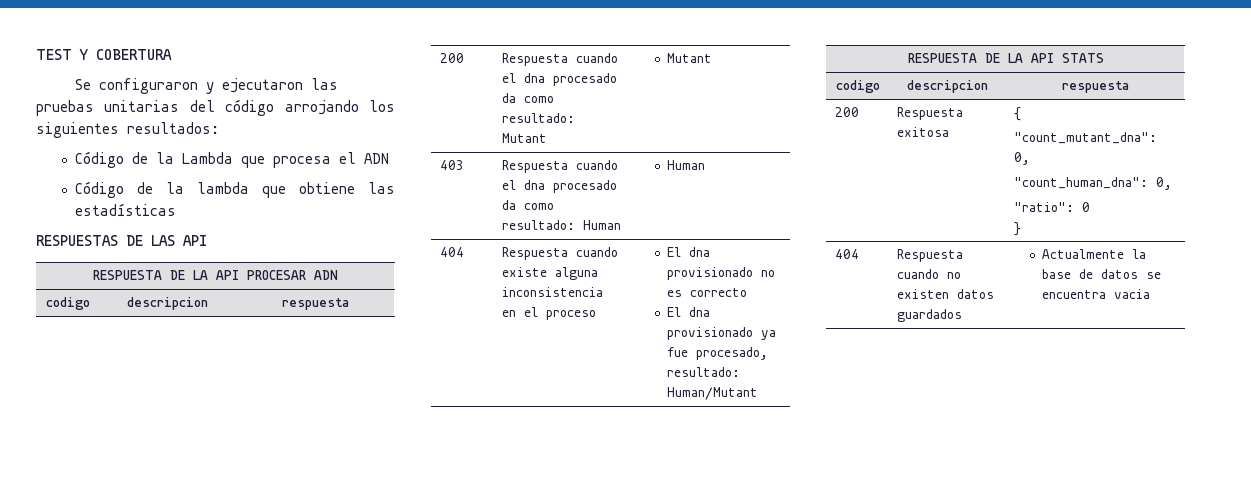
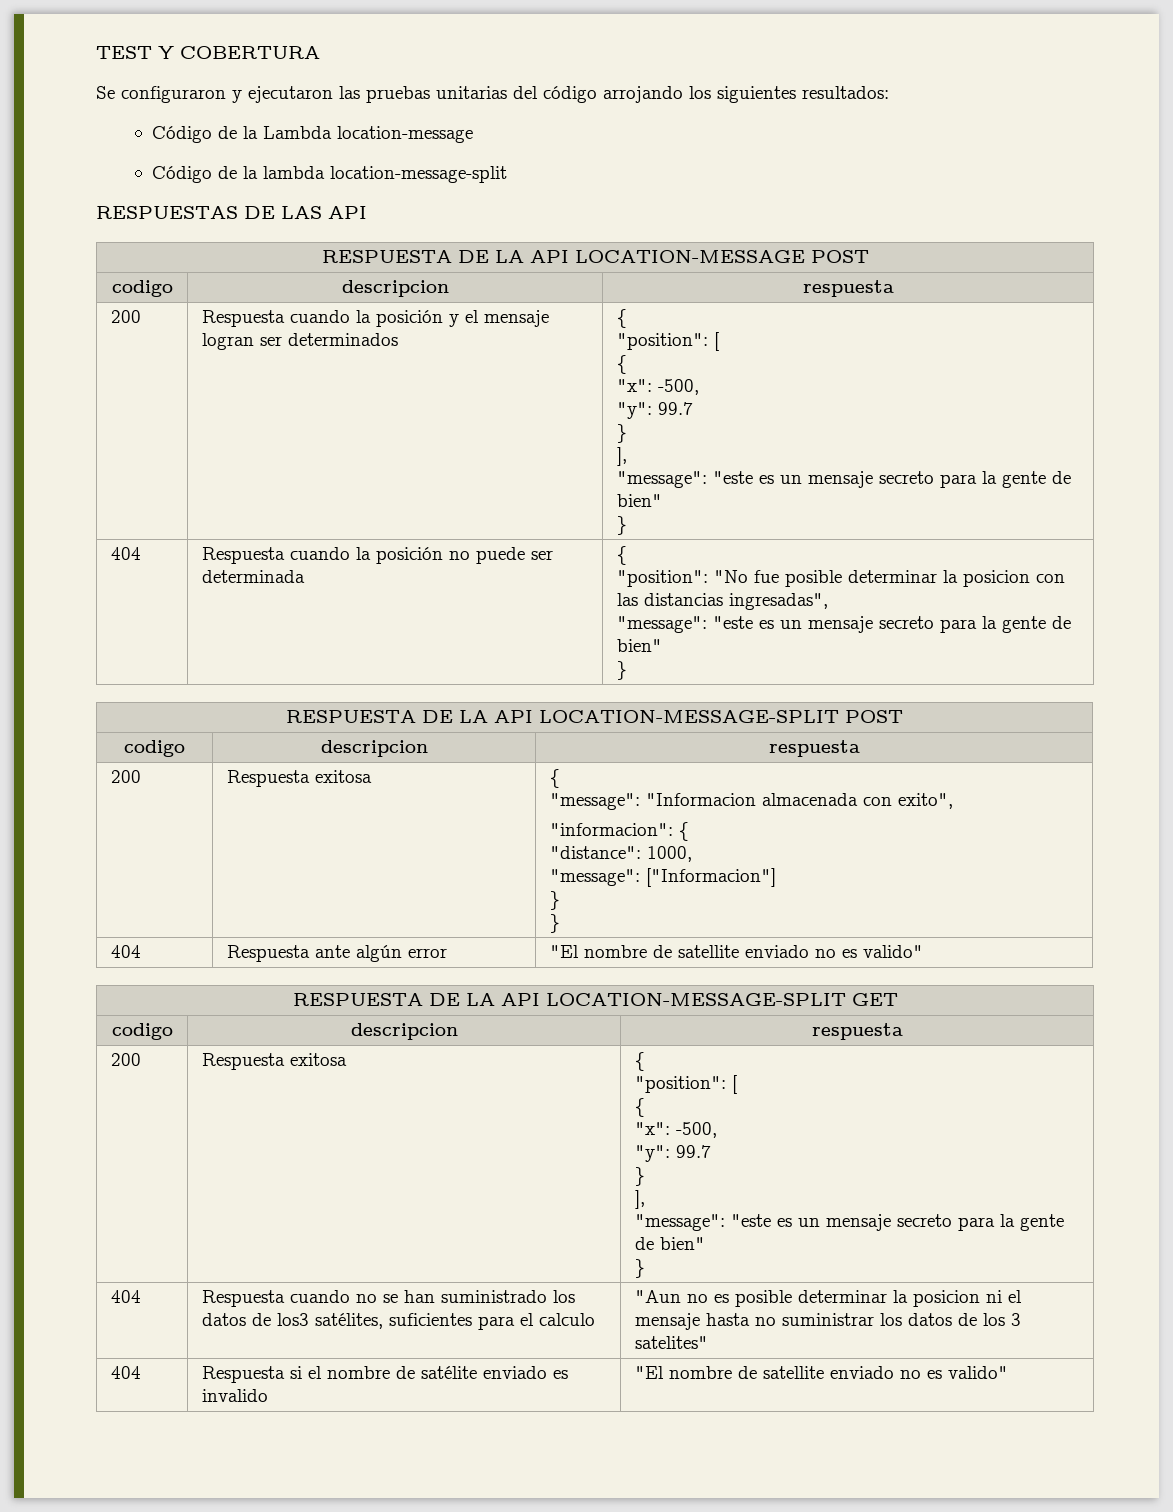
- Código de la Lambda que procesa el ADN
+ Código de la Lambda location-message
- Código de la lambda que obtiene las estadísticas
+ Código de la lambda location-message-split
- RESPUESTA DE LA API PROCESAR ADN
+ RESPUESTA DE LA API LOCATION-MESSAGE POST
- 200 | Respuesta cuando el dna procesado da como resultado: Mutant | Mutant
- 403 | Respuesta cuando el dna procesado da como resultado: Human | Human
- 404 | Respuesta cuando existe alguna inconsistencia en el proceso | El dna provisionado no es correcto
- El dna provisionado ya fue procesado, resultado: Human/Mutant
- RESPUESTA DE LA API STATS
+ 200 | Respuesta cuando la posición y el mensaje logran ser determinados | {
+ "position": [
+ {
+ "x": -500,
+ "y": 99.7
+ }
+ ],
+ "message": "este es un mensaje secreto para la gente de bien"
+ }
+ 404 | Respuesta cuando la posición no puede ser determinada | {
+ "position": "No fue posible determinar la posicion con las distancias ingresadas",
+ "message": "este es un mensaje secreto para la gente de bien"
+ }
+ RESPUESTA DE LA API LOCATION-MESSAGE-SPLIT POST
  codigo | descripcion | respuesta
  200 | Respuesta exitosa | {
- "count_mutant_dna": 0,
- "count_human_dna": 0,
- "ratio": 0
+ "message": "Informacion almacenada con exito",
+ "informacion": {
+ "distance": 1000,
+ "message": ["Informacion"]
+ }
+ }
+ 404 | Respuesta ante algún error | "El nombre de satellite enviado no es valido"
+ RESPUESTA DE LA API LOCATION-MESSAGE-SPLIT GET
+ codigo | descripcion | respuesta
+ 200 | Respuesta exitosa | {
+ "position": [
+ {
+ "x": -500,
+ "y": 99.7
+ }
+ ],
+ "message": "este es un mensaje secreto para la gente de bien"
- 404 | Respuesta cuando no existen datos guardados | Actualmente la base de datos se encuentra vacia
+ 404 | Respuesta cuando no se han suministrado los datos de los3 satélites, suficientes para el calculo | "Aun no es posible determinar la posicion ni el mensaje hasta no suministrar los datos de los 3 satelites"
+ 404 | Respuesta si el nombre de satélite enviado es invalido | "El nombre de satellite enviado no es valido"

